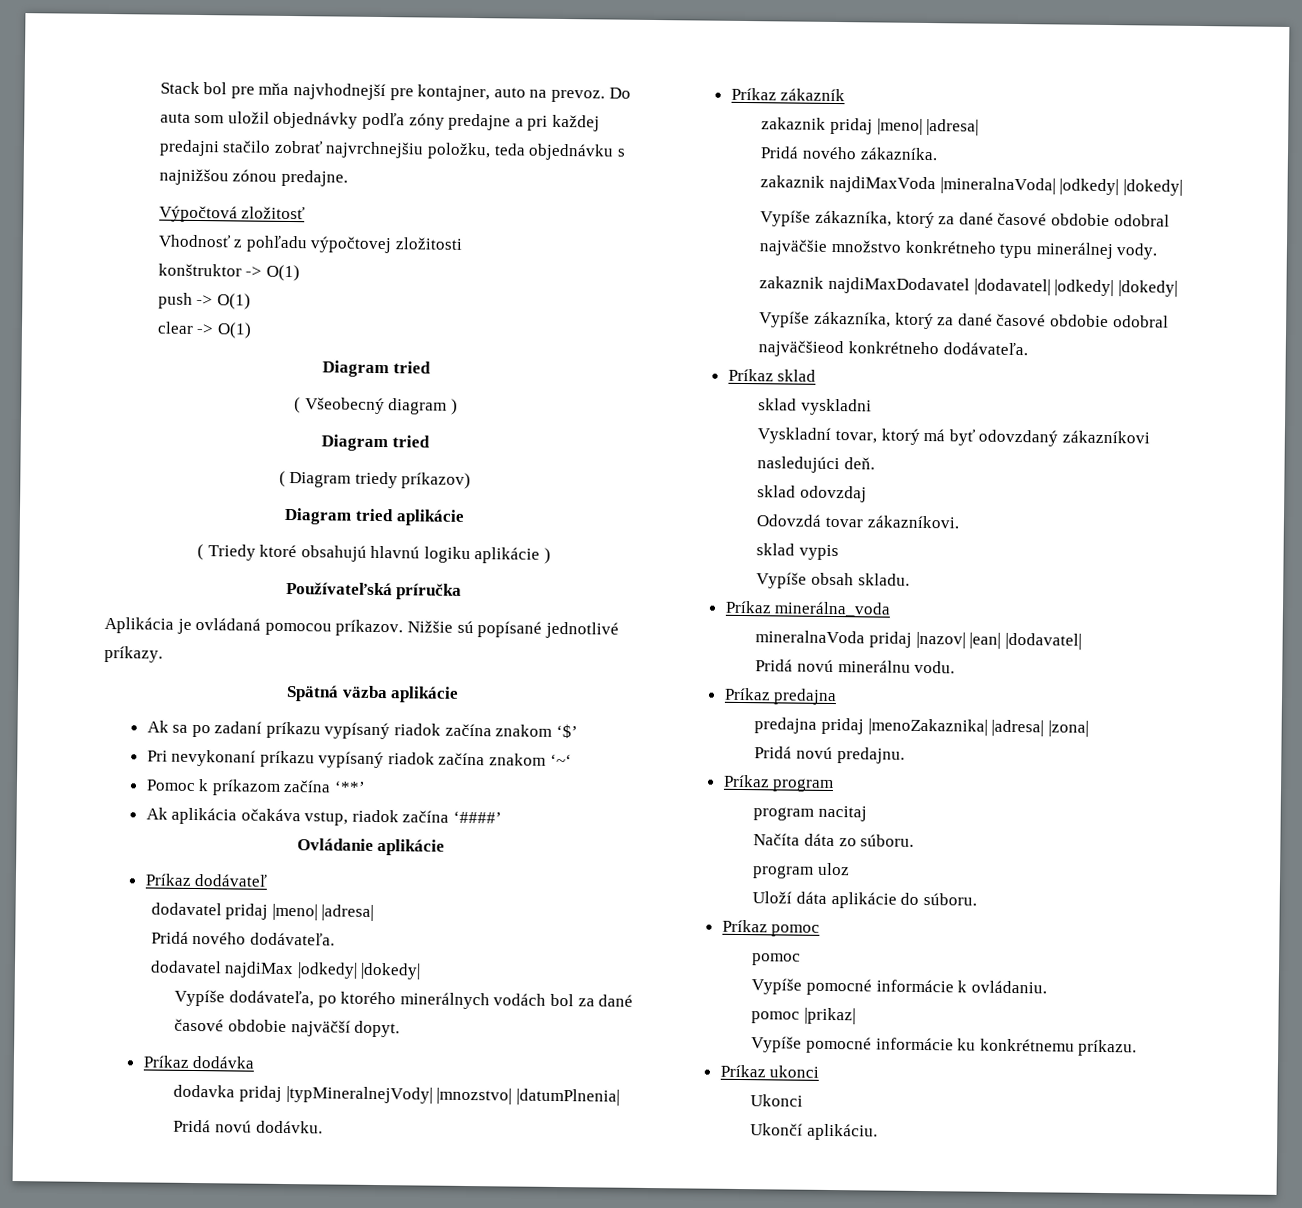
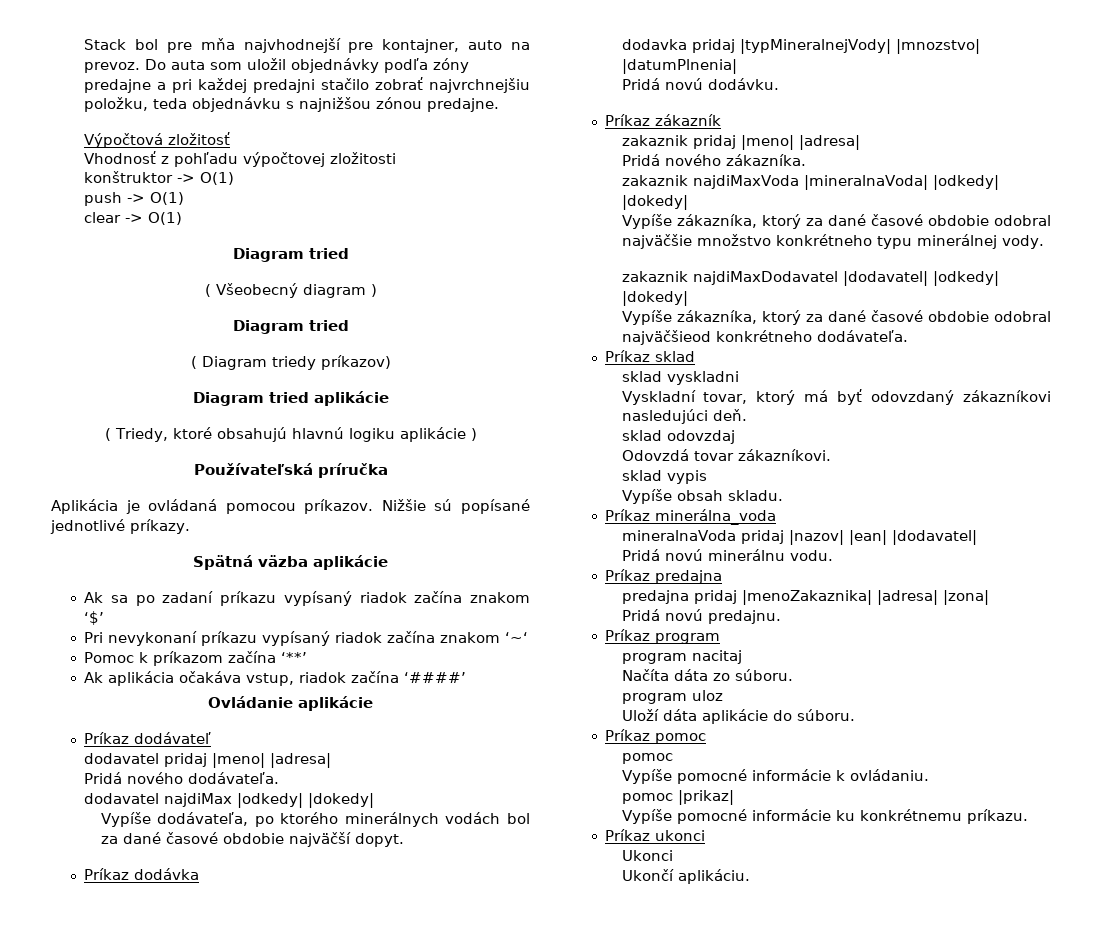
- ( Triedy ktoré obsahujú hlavnú logiku aplikácie )
+ ( Triedy, ktoré obsahujú hlavnú logiku aplikácie )

